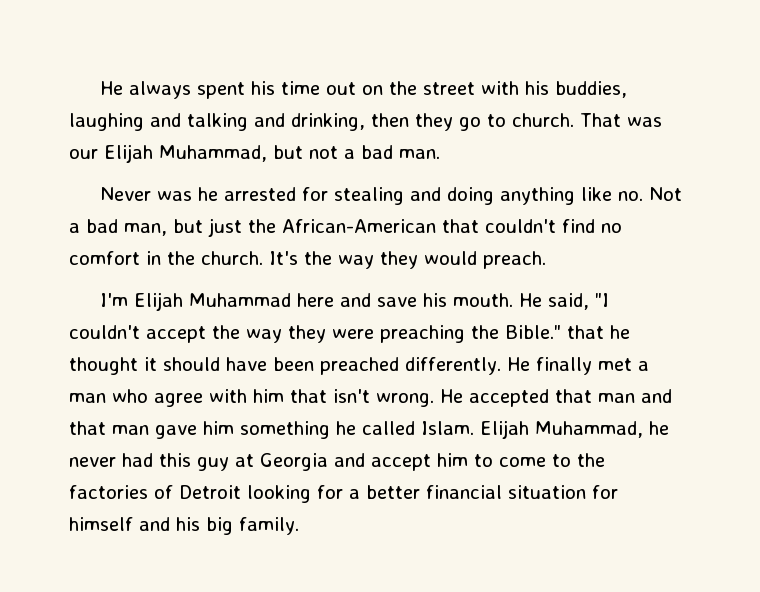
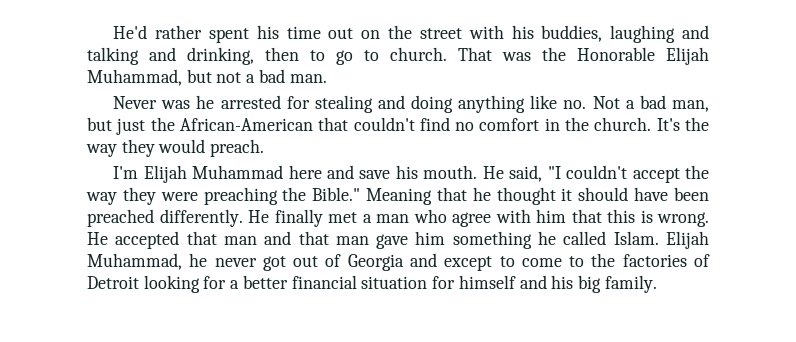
- He always spent his time out on the street with his buddies, laughing and talking and drinking, then they go to church.
+ He'd rather spent his time out on the street with his buddies, laughing and talking and drinking, then to go to church.
- That was our Elijah Muhammad, but not a bad man.
+ That was the Honorable Elijah Muhammad, but not a bad man.
- He said, "I couldn't accept the way they were preaching the Bible." that he thought it should have been preached differently.
+ He said, "I couldn't accept the way they were preaching the Bible." Meaning that he thought it should have been preached differently.
- He finally met a man who agree with him that isn't wrong.
+ He finally met a man who agree with him that this is wrong.
- Elijah Muhammad, he never had this guy at Georgia and accept him to come to the factories of Detroit looking for a better financial situation for himself and his big family.
+ Elijah Muhammad, he never got out of Georgia and except to come to the factories of Detroit looking for a better financial situation for himself and his big family.

